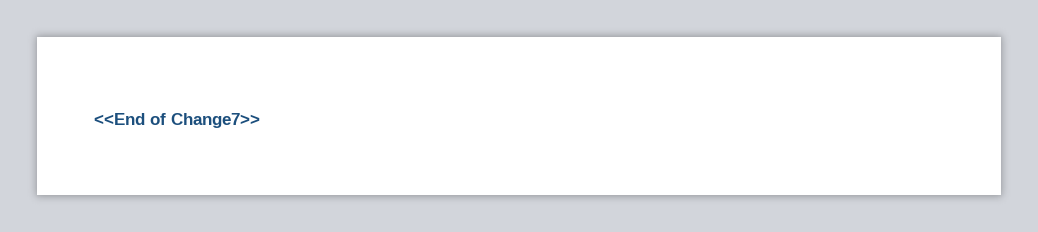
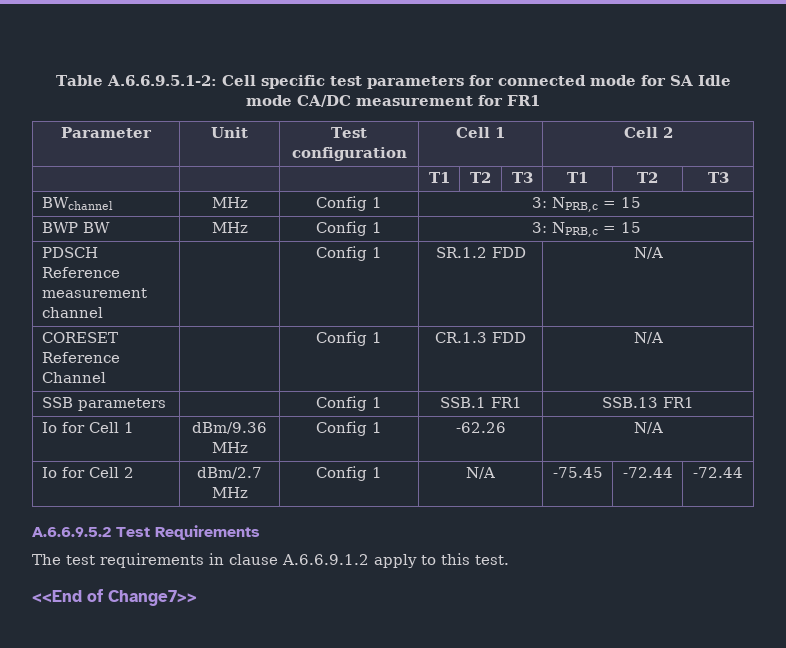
+ Table A.6.6.9.5.1-2: Cell specific test parameters for connected mode for SA Idle mode CA/DC measurement for FR1
+ Parameter | Unit | Test configuration | Cell 1 | Cell 2
+ | | | T1 | T2 | T3 | T1 | T2 | T3
+ BWchannel | MHz | Config 1 | 3: NPRB,c = 15
+ BWP BW | MHz | Config 1 | 3: NPRB,c = 15
+ PDSCH Reference measurement channel | | Config 1 | SR.1.2 FDD | N/A
+ CORESET Reference Channel | | Config 1 | CR.1.3 FDD | N/A
+ SSB parameters | | Config 1 | SSB.1 FR1 | SSB.13 FR1
+ Io for Cell 1 | dBm/9.36 MHz | Config 1 | -62.26 | N/A
+ Io for Cell 2 | dBm/2.7 MHz | Config 1 | N/A | -75.45 | -72.44 | -72.44
+ A.6.6.9.5.2 Test Requirements
+ The test requirements in clause A.6.6.9.1.2 apply to this test.

